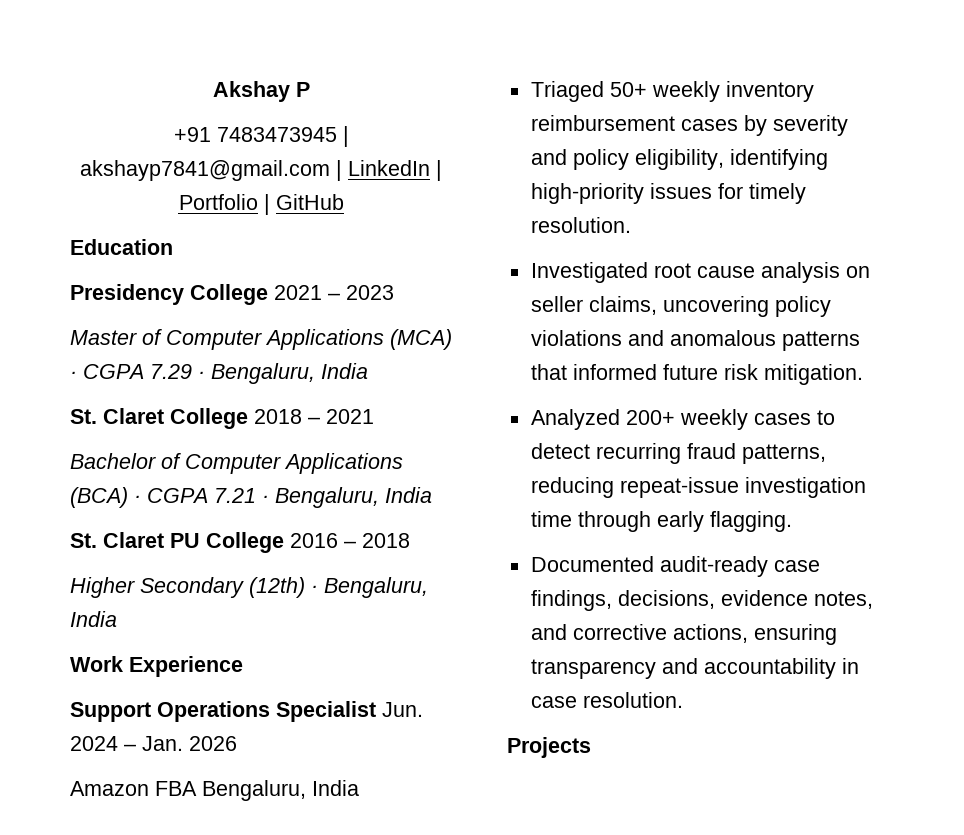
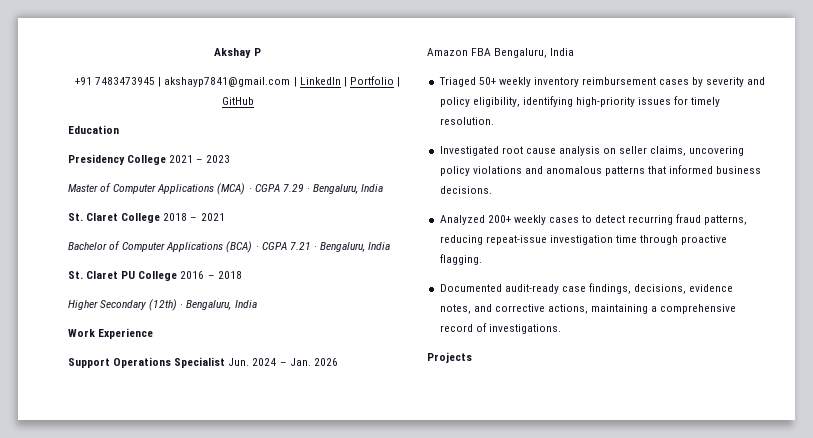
- Investigated root cause analysis on seller claims, uncovering policy violations and anomalous patterns that informed future risk mitigation.
+ Investigated root cause analysis on seller claims, uncovering policy violations and anomalous patterns that informed business decisions.
- Analyzed 200+ weekly cases to detect recurring fraud patterns, reducing repeat-issue investigation time through early flagging.
+ Analyzed 200+ weekly cases to detect recurring fraud patterns, reducing repeat-issue investigation time through proactive flagging.
- Documented audit-ready case findings, decisions, evidence notes, and corrective actions, ensuring transparency and accountability in case resolution.
+ Documented audit-ready case findings, decisions, evidence notes, and corrective actions, maintaining a comprehensive record of investigations.

